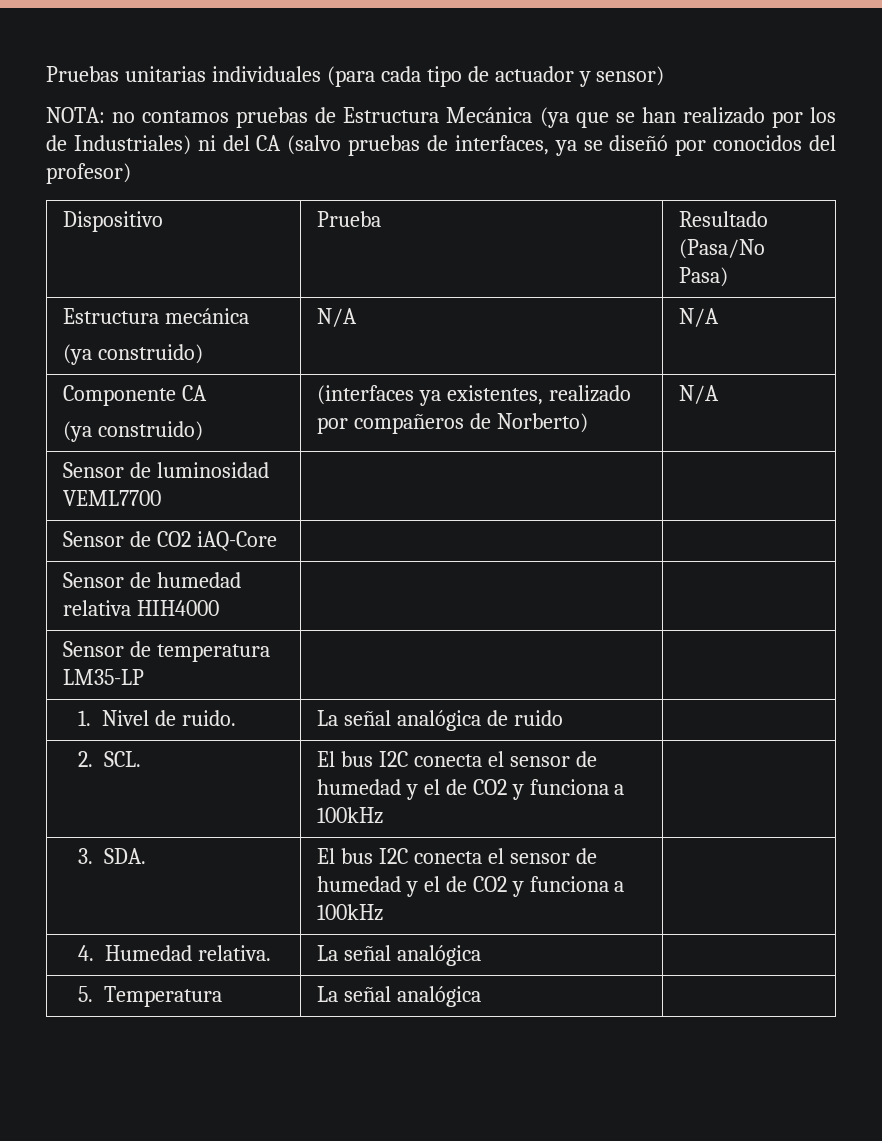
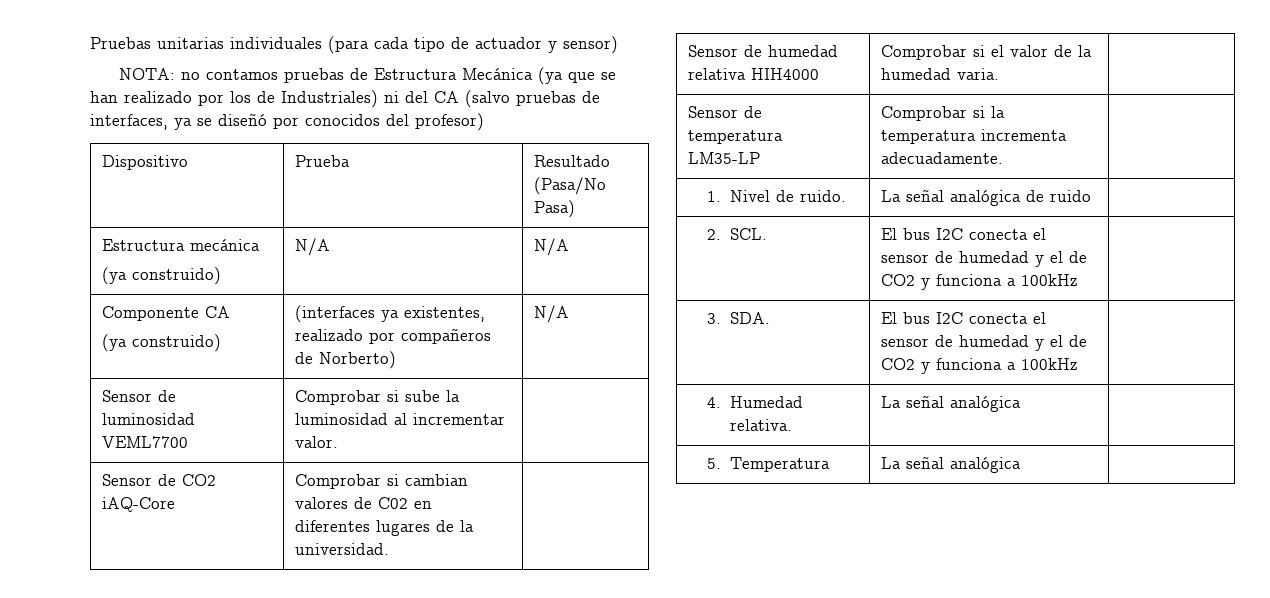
- Sensor de luminosidad VEML7700 | |
- Sensor de CO2 iAQ-Core | |
+ Sensor de luminosidad VEML7700 | Comprobar si sube la luminosidad al incrementar valor. |
+ Sensor de CO2 iAQ-Core | Comprobar si cambian valores de C02 en diferentes lugares de la universidad. |
- Sensor de humedad relativa HIH4000 | |
- Sensor de temperatura LM35-LP | |
+ Sensor de humedad relativa HIH4000 | Comprobar si el valor de la humedad varia. |
+ Sensor de temperatura LM35-LP | Comprobar si la temperatura incrementa adecuadamente. |

